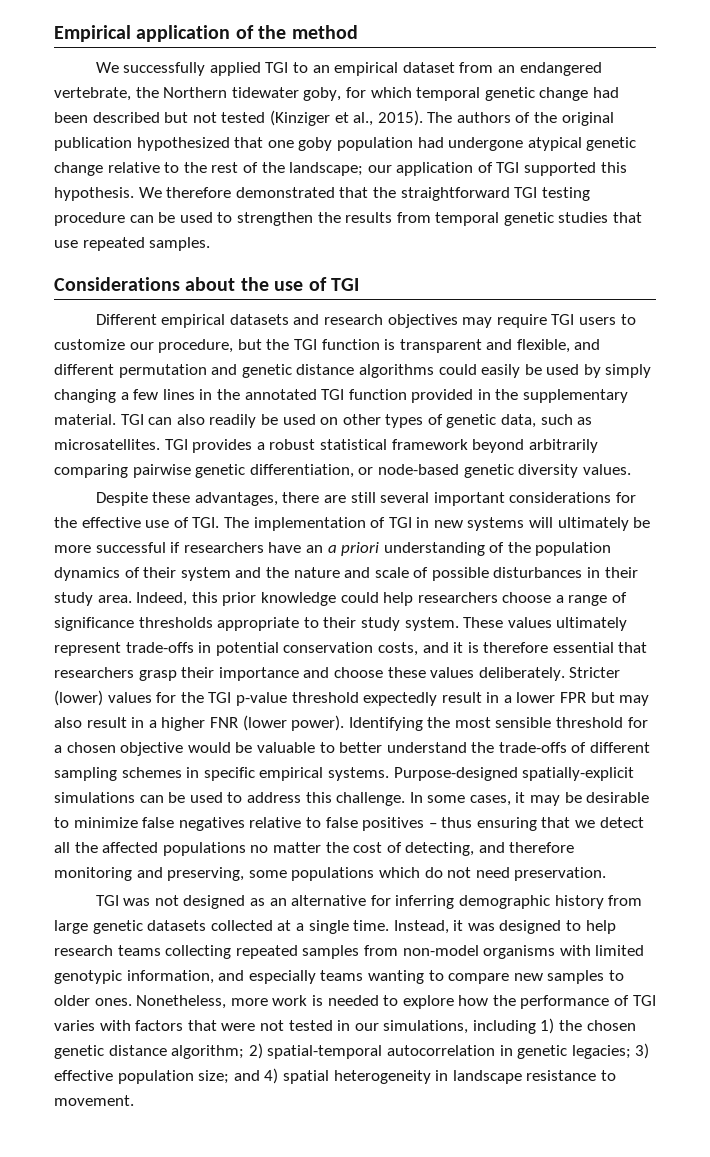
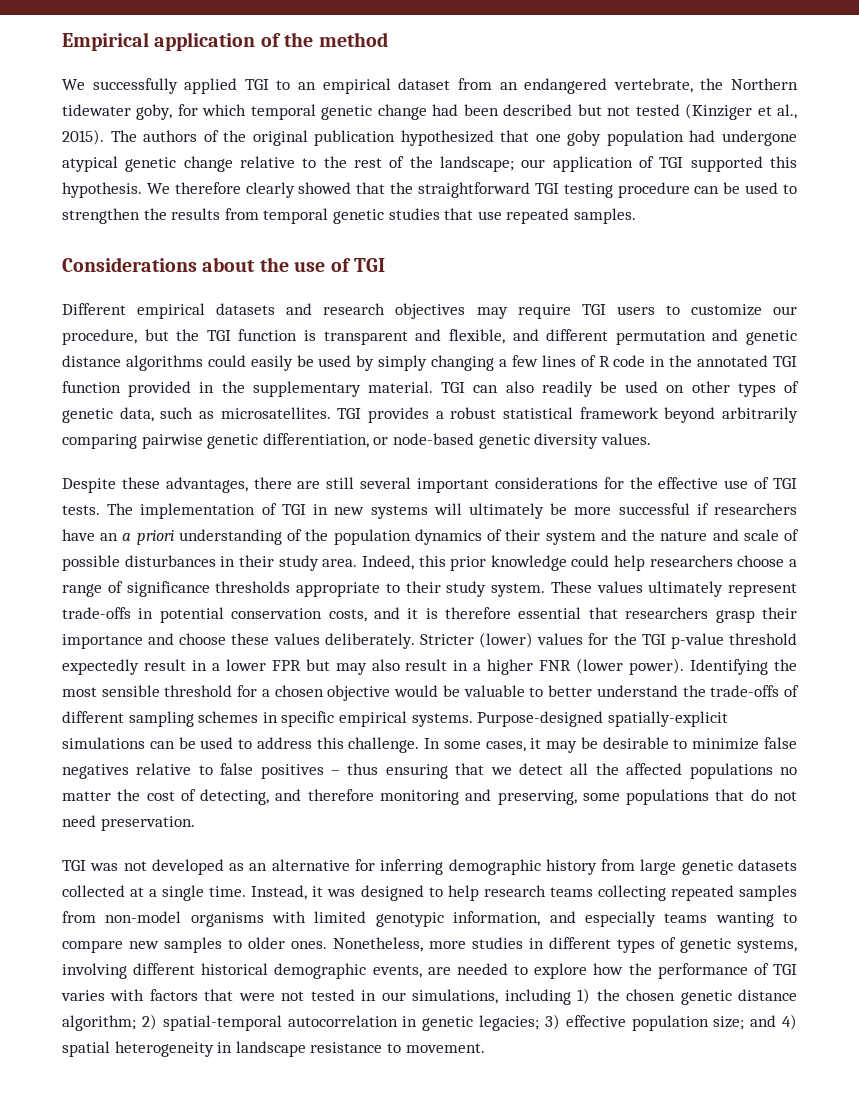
- We therefore demonstrated that the straightforward TGI testing procedure can be used to strengthen the results from temporal genetic studies that use repeated samples.
+ We therefore clearly showed that the straightforward TGI testing procedure can be used to strengthen the results from temporal genetic studies that use repeated samples.
- Different empirical datasets and research objectives may require TGI users to customize our procedure, but the TGI function is transparent and flexible, and different permutation and genetic distance algorithms could easily be used by simply changing a few lines in the annotated TGI function provided in the supplementary material.
+ Different empirical datasets and research objectives may require TGI users to customize our procedure, but the TGI function is transparent and flexible, and different permutation and genetic distance algorithms could easily be used by simply changing a few lines of R code in the annotated TGI function provided in the supplementary material.
- Despite these advantages, there are still several important considerations for the effective use of TGI. The implementation of TGI in new systems will ultimately be more successful if researchers have an a priori understanding of the population dynamics of their system and the nature and scale of possible disturbances in their study area.
+ Despite these advantages, there are still several important considerations for the effective use of TGI tests. The implementation of TGI in new systems will ultimately be more successful if researchers have an a priori understanding of the population dynamics of their system and the nature and scale of possible disturbances in their study area.
- In some cases, it may be desirable to minimize false negatives relative to false positives – thus ensuring that we detect all the affected populations no matter the cost of detecting, and therefore monitoring and preserving, some populations which do not need preservation.
+ In some cases, it may be desirable to minimize false negatives relative to false positives – thus ensuring that we detect all the affected populations no matter the cost of detecting, and therefore monitoring and preserving, some populations that do not need preservation.
- TGI was not designed as an alternative for inferring demographic history from large genetic datasets collected at a single time.
+ TGI was not developed as an alternative for inferring demographic history from large genetic datasets collected at a single time.
- Nonetheless, more work is needed to explore how the performance of TGI varies with factors that were not tested in our simulations, including 1) the chosen genetic distance algorithm; 2) spatial-temporal autocorrelation in genetic legacies; 3) effective population size; and 4) spatial heterogeneity in landscape resistance to movement.
+ Nonetheless, more studies in different types of genetic systems, involving different historical demographic events, are needed to explore how the performance of TGI varies with factors that were not tested in our simulations, including 1) the chosen genetic distance algorithm; 2) spatial-temporal autocorrelation in genetic legacies; 3) effective population size; and 4) spatial heterogeneity in landscape resistance to movement.

